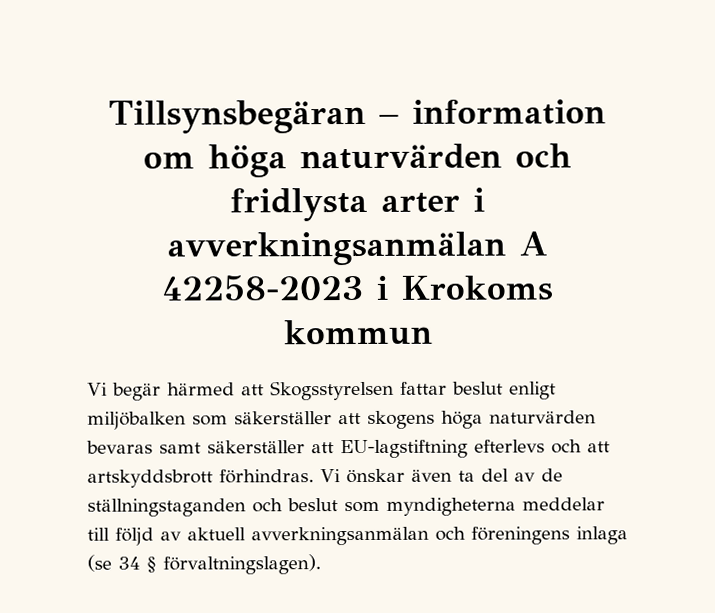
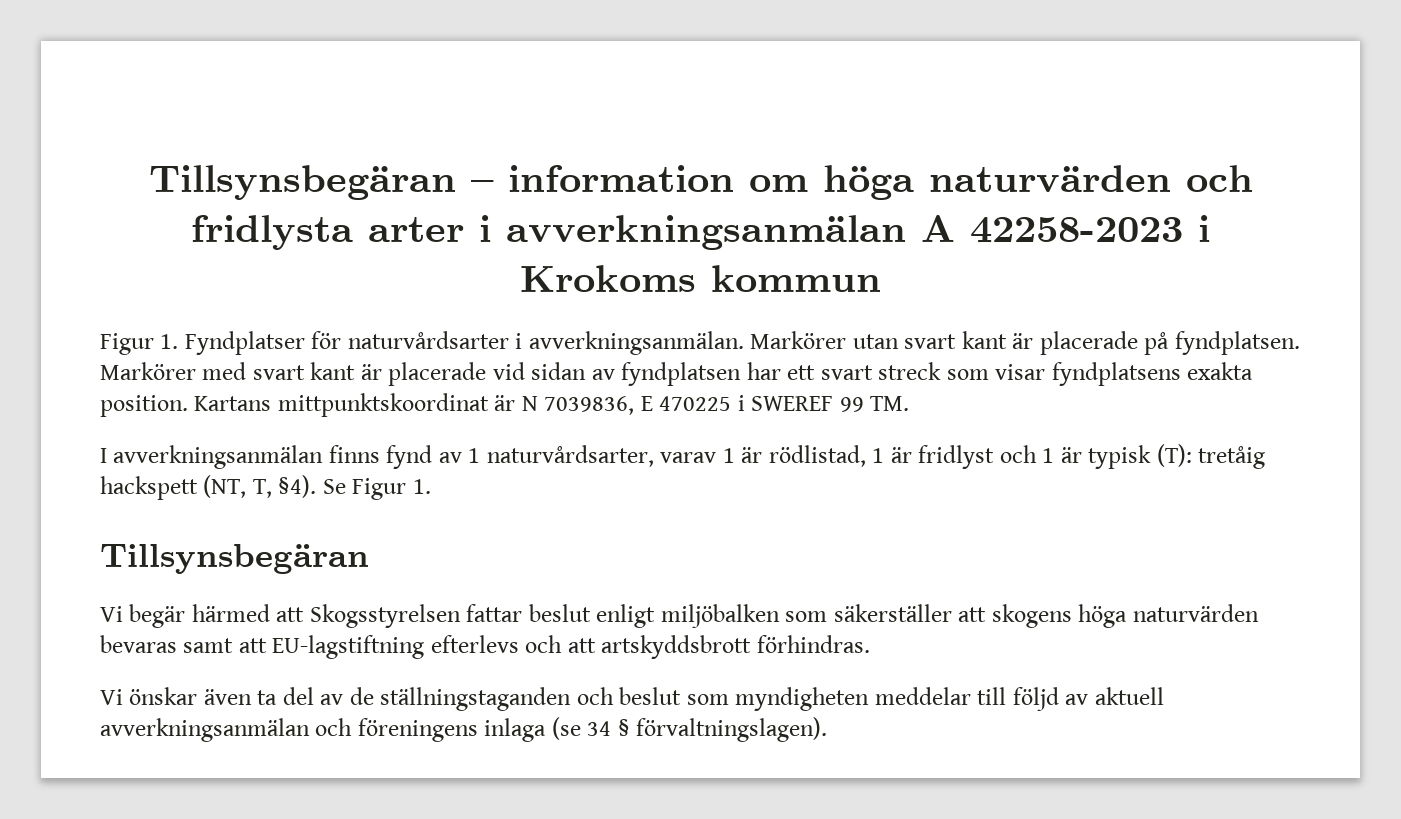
+ Figur 1. Fyndplatser för naturvårdsarter i avverkningsanmälan. Markörer utan svart kant är placerade på fyndplatsen. Markörer med svart kant är placerade vid sidan av fyndplatsen har ett svart streck som visar fyndplatsens exakta position. Kartans mittpunktskoordinat är N 7039836, E 470225 i SWEREF 99 TM.
+ I avverkningsanmälan finns fynd av 1 naturvårdsarter, varav 1 är rödlistad, 1 är fridlyst och 1 är typisk (T): tretåig hackspett (NT, T, §4). Se Figur 1.
+ Tillsynsbegäran
- Vi begär härmed att Skogsstyrelsen fattar beslut enligt miljöbalken som säkerställer att skogens höga naturvärden bevaras samt säkerställer att EU-lagstiftning efterlevs och att artskyddsbrott förhindras. Vi önskar även ta del av de ställningstaganden och beslut som myndigheterna meddelar till följd av aktuell avverkningsanmälan och föreningens inlaga (se 34 § förvaltningslagen).
+ Vi begär härmed att Skogsstyrelsen fattar beslut enligt miljöbalken som säkerställer att skogens höga naturvärden bevaras samt att EU-lagstiftning efterlevs och att artskyddsbrott förhindras.
+ Vi önskar även ta del av de ställningstaganden och beslut som myndigheten meddelar till följd av aktuell avverkningsanmälan och föreningens inlaga (se 34 § förvaltningslagen).

